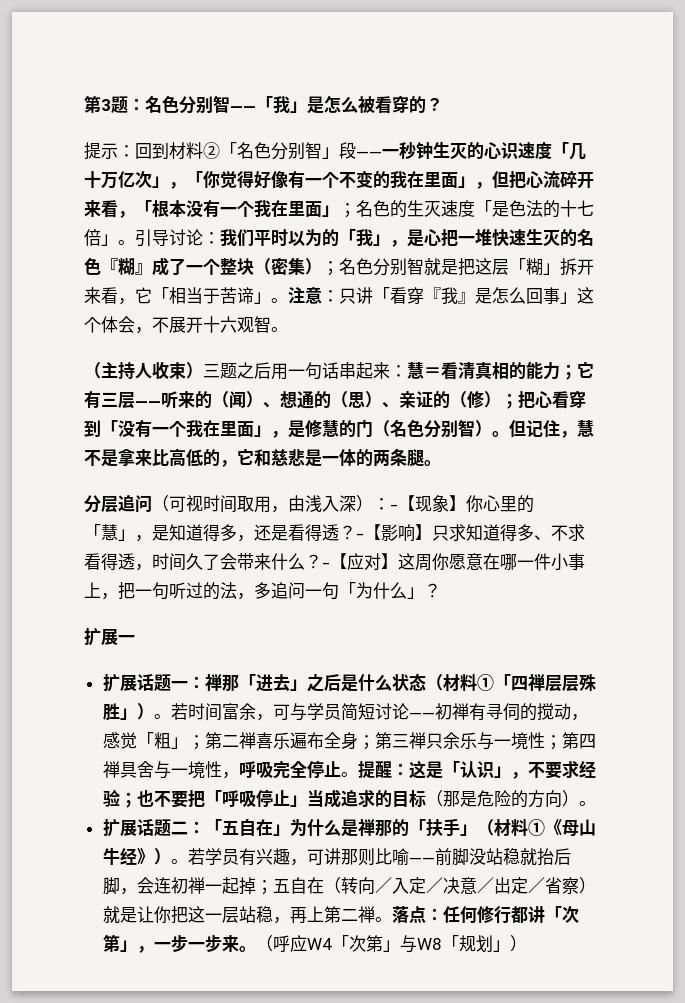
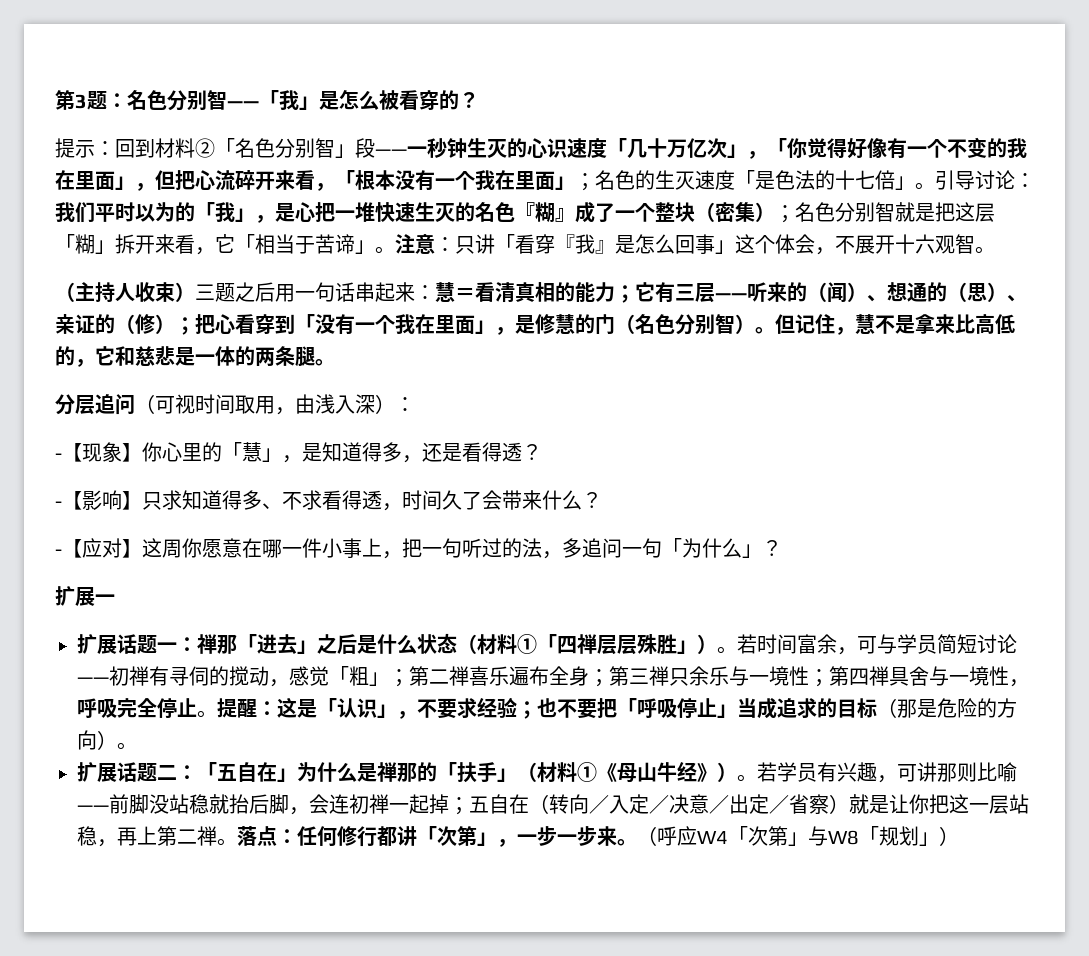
- 分层追问（可视时间取用，由浅入深）：-【现象】你心里的「慧」，是知道得多，还是看得透？-【影响】只求知道得多、不求看得透，时间久了会带来什么？-【应对】这周你愿意在哪一件小事上，把一句听过的法，多追问一句「为什么」？
+ 分层追问（可视时间取用，由浅入深）：
+ -【现象】你心里的「慧」，是知道得多，还是看得透？
+ -【影响】只求知道得多、不求看得透，时间久了会带来什么？
+ -【应对】这周你愿意在哪一件小事上，把一句听过的法，多追问一句「为什么」？

